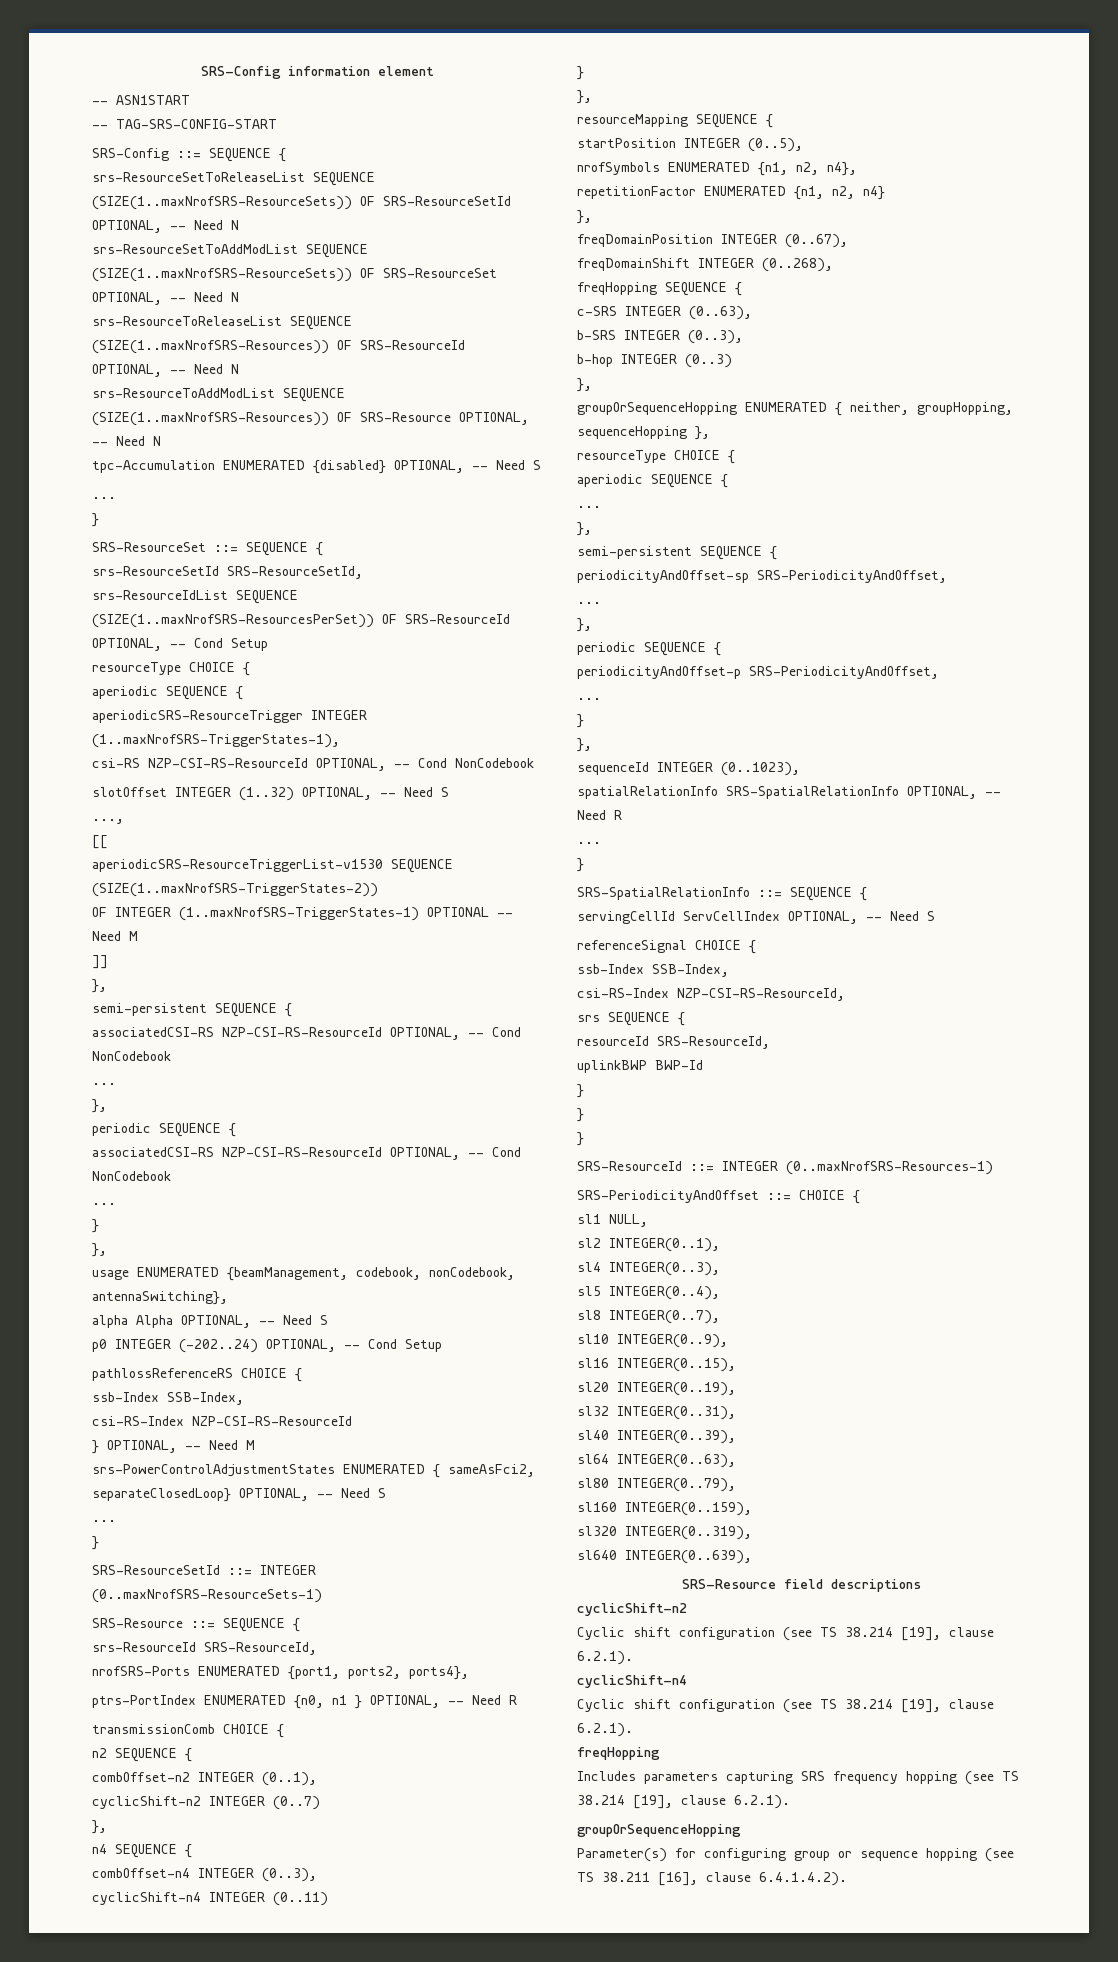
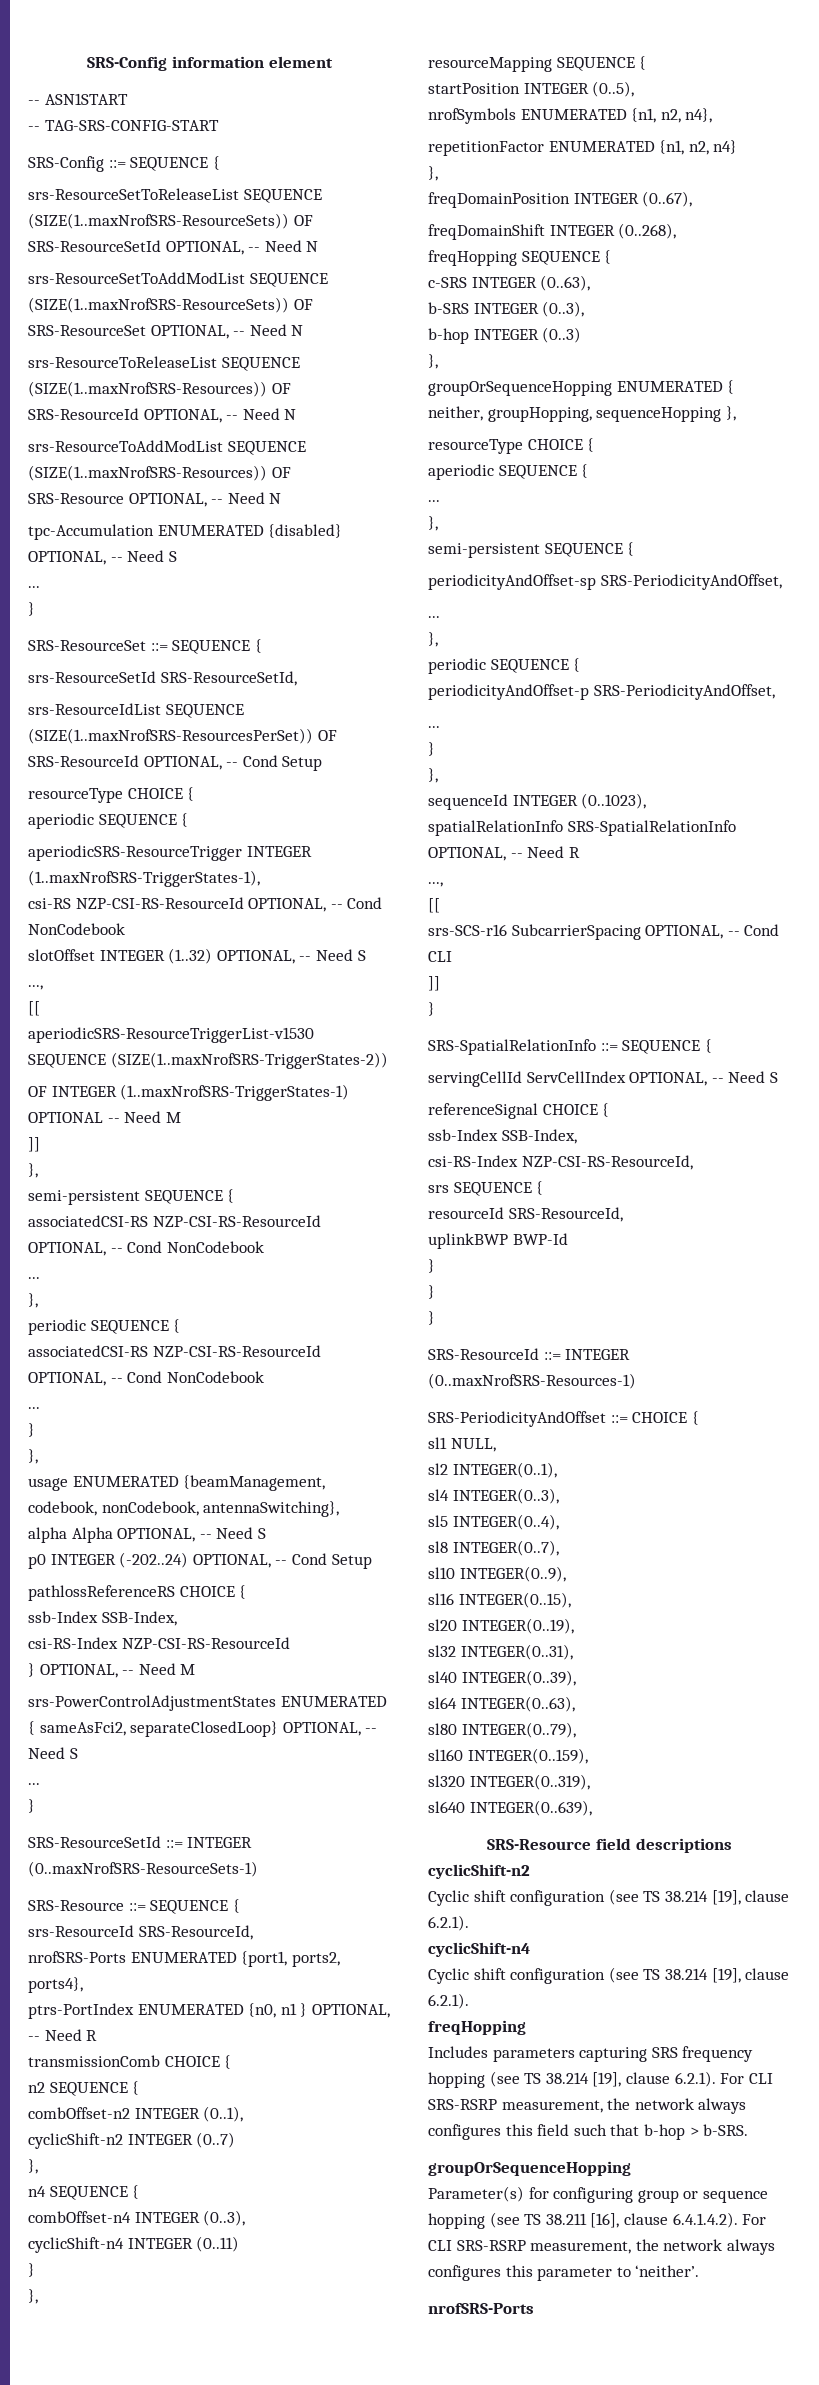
  spatialRelationInfo SRS-SpatialRelationInfo OPTIONAL, -- Need R
- ...
+ ...,
+ [[
+ srs-SCS-r16 SubcarrierSpacing OPTIONAL, -- Cond CLI
+ ]]
- Includes parameters capturing SRS frequency hopping (see TS 38.214 [19], clause 6.2.1).
+ Includes parameters capturing SRS frequency hopping (see TS 38.214 [19], clause 6.2.1). For CLI SRS-RSRP measurement, the network always configures this field such that b-hop > b-SRS.
- Parameter(s) for configuring group or sequence hopping (see TS 38.211 [16], clause 6.4.1.4.2).
+ Parameter(s) for configuring group or sequence hopping (see TS 38.211 [16], clause 6.4.1.4.2). For CLI SRS-RSRP measurement, the network always configures this parameter to ‘neither’.
+ nrofSRS-Ports

